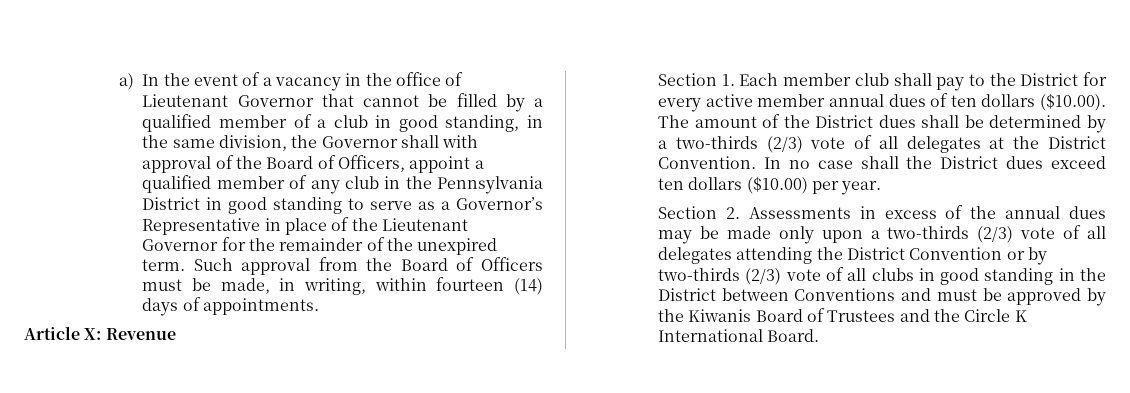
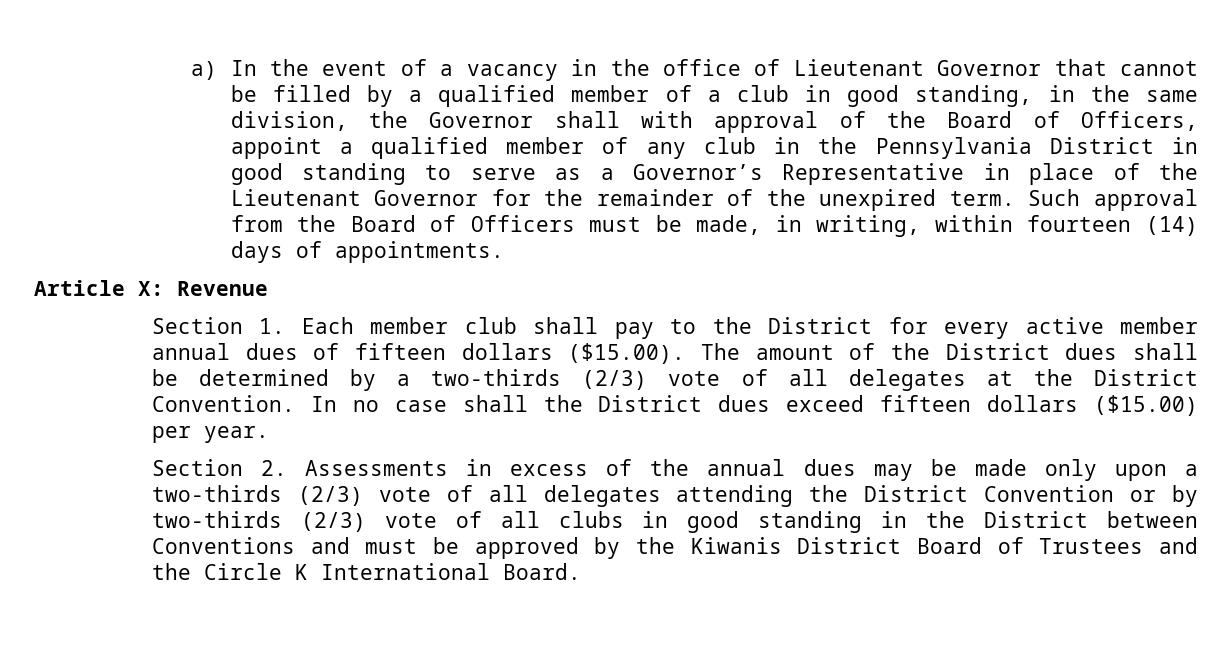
- Section 1. Each member club shall pay to the District for every active member annual dues of ten dollars ($10.00). The amount of the District dues shall be determined by a two-thirds (2/3) vote of all delegates at the District Convention.
+ Section 1. Each member club shall pay to the District for every active member annual dues of fifteen dollars ($15.00). The amount of the District dues shall be determined by a two-thirds (2/3) vote of all delegates at the District Convention.
- In no case shall the District dues exceed ten dollars ($10.00) per year.
+ In no case shall the District dues exceed fifteen dollars ($15.00) per year.
- Section 2. Assessments in excess of the annual dues may be made only upon a two-thirds (2/3) vote of all delegates attending the District Convention or by two-thirds (2/3) vote of all clubs in good standing in the District between Conventions and must be approved by the Kiwanis Board of Trustees and the Circle K International Board.
+ Section 2. Assessments in excess of the annual dues may be made only upon a two-thirds (2/3) vote of all delegates attending the District Convention or by two-thirds (2/3) vote of all clubs in good standing in the District between Conventions and must be approved by the Kiwanis District Board of Trustees and the Circle K International Board.

